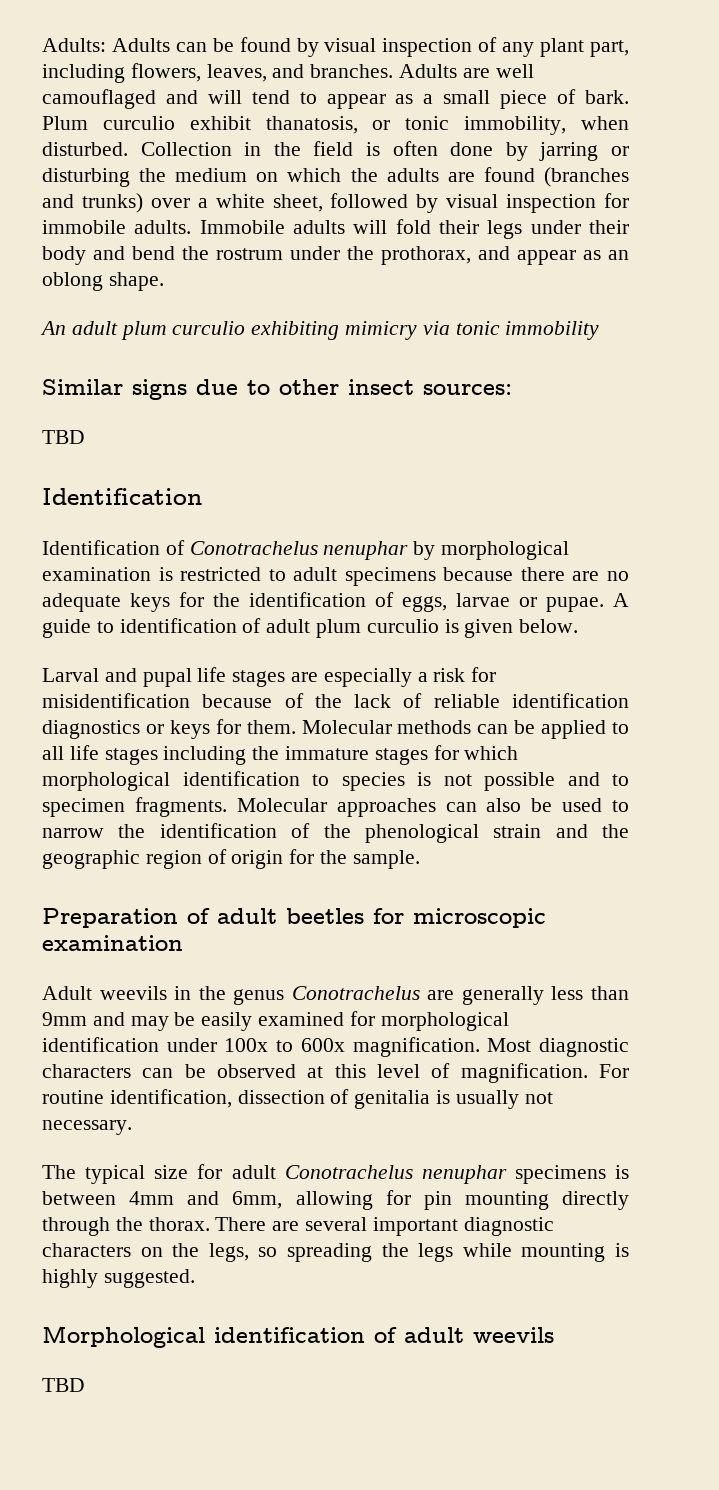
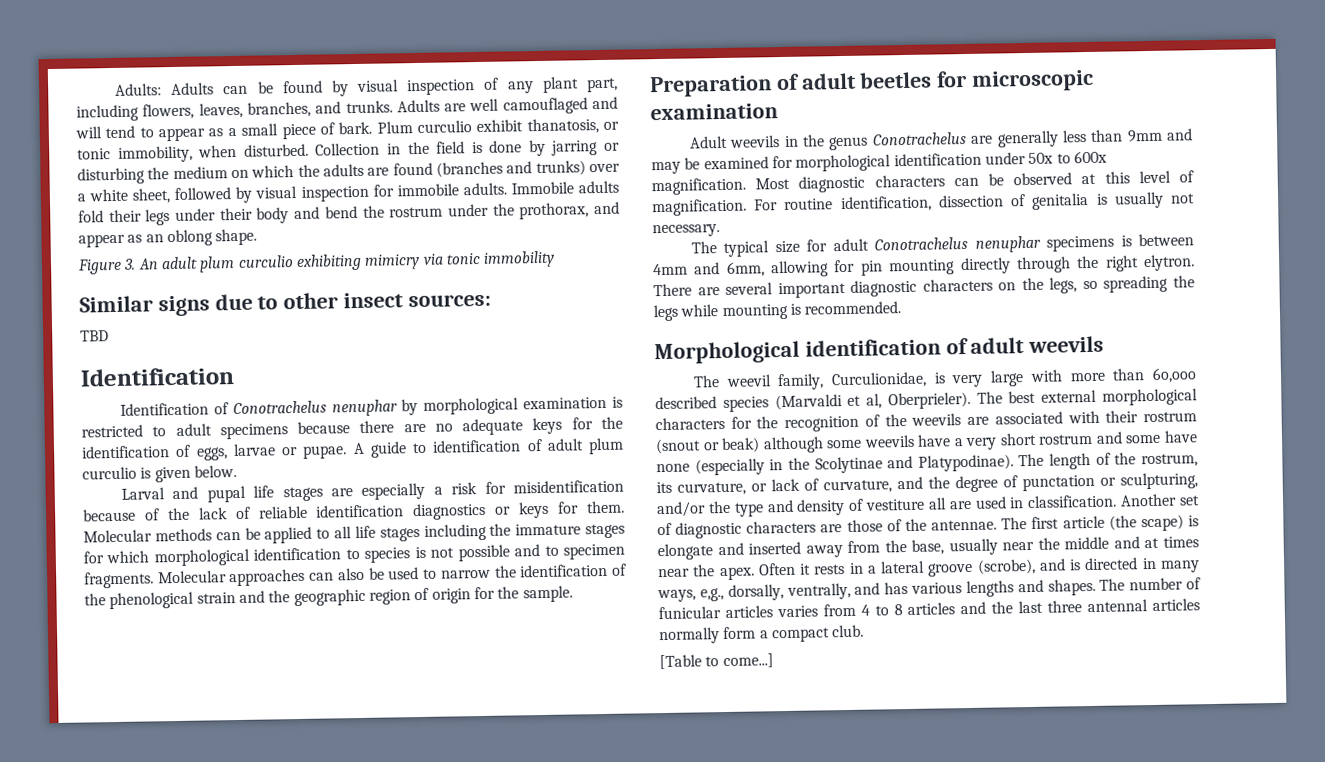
- Adults: Adults can be found by visual inspection of any plant part, including flowers, leaves, and branches.
+ Adults: Adults can be found by visual inspection of any plant part, including flowers, leaves, branches, and trunks.
- Collection in the field is often done by jarring or disturbing the medium on which the adults are found (branches and trunks) over a white sheet, followed by visual inspection for immobile adults.
+ Collection in the field is done by jarring or disturbing the medium on which the adults are found (branches and trunks) over a white sheet, followed by visual inspection for immobile adults.
- Immobile adults will fold their legs under their body and bend the rostrum under the prothorax, and appear as an oblong shape.
+ Immobile adults fold their legs under their body and bend the rostrum under the prothorax, and appear as an oblong shape.
- An adult plum curculio exhibiting mimicry via tonic immobility
+ Figure 3. An adult plum curculio exhibiting mimicry via tonic immobility
- Adult weevils in the genus Conotrachelus are generally less than 9mm and may be easily examined for morphological identification under 100x to 600x magnification.
+ Adult weevils in the genus Conotrachelus are generally less than 9mm and may be examined for morphological identification under 50x to 600x magnification.
- The typical size for adult Conotrachelus nenuphar specimens is between 4mm and 6mm, allowing for pin mounting directly through the thorax.
+ The typical size for adult Conotrachelus nenuphar specimens is between 4mm and 6mm, allowing for pin mounting directly through the right elytron.
- There are several important diagnostic characters on the legs, so spreading the legs while mounting is highly suggested.
+ There are several important diagnostic characters on the legs, so spreading the legs while mounting is recommended.
  Morphological identification of adult weevils
- TBD
+ The weevil family, Curculionidae, is very large with more than 6o,ooo described species (Marvaldi et al, Oberprieler). The best external morphological characters for the recognition of the weevils are associated with their rostrum (snout or beak) although some weevils have a very short rostrum and some have none (especially in the Scolytinae and Platypodinae). The length of the rostrum, its curvature, or lack of curvature, and the degree of punctation or sculpturing, and/or the type and density of vestiture all are used in classification. Another set of diagnostic characters are those of the antennae. The first article (the scape) is elongate and inserted away from the base, usually near the middle and at times near the apex. Often it rests in a lateral groove (scrobe), and is directed in many ways, e,g., dorsally, ventrally, and has various lengths and shapes. The number of funicular articles varies from 4 to 8 articles and the last three antennal articles normally form a compact club.
+ [Table to come...]

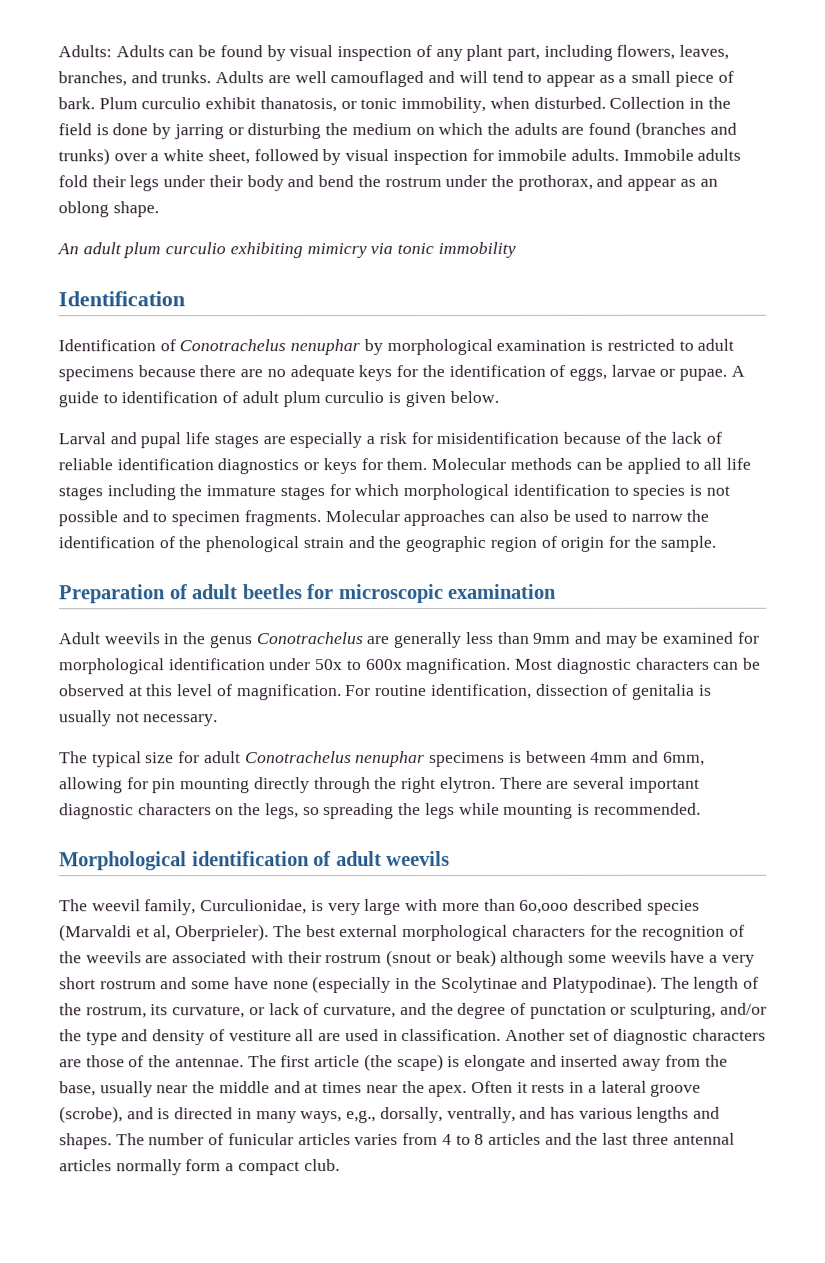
- Figure 3. An adult plum curculio exhibiting mimicry via tonic immobility
+ An adult plum curculio exhibiting mimicry via tonic immobility
- Similar signs due to other insect sources:
- TBD
- [Table to come...]

